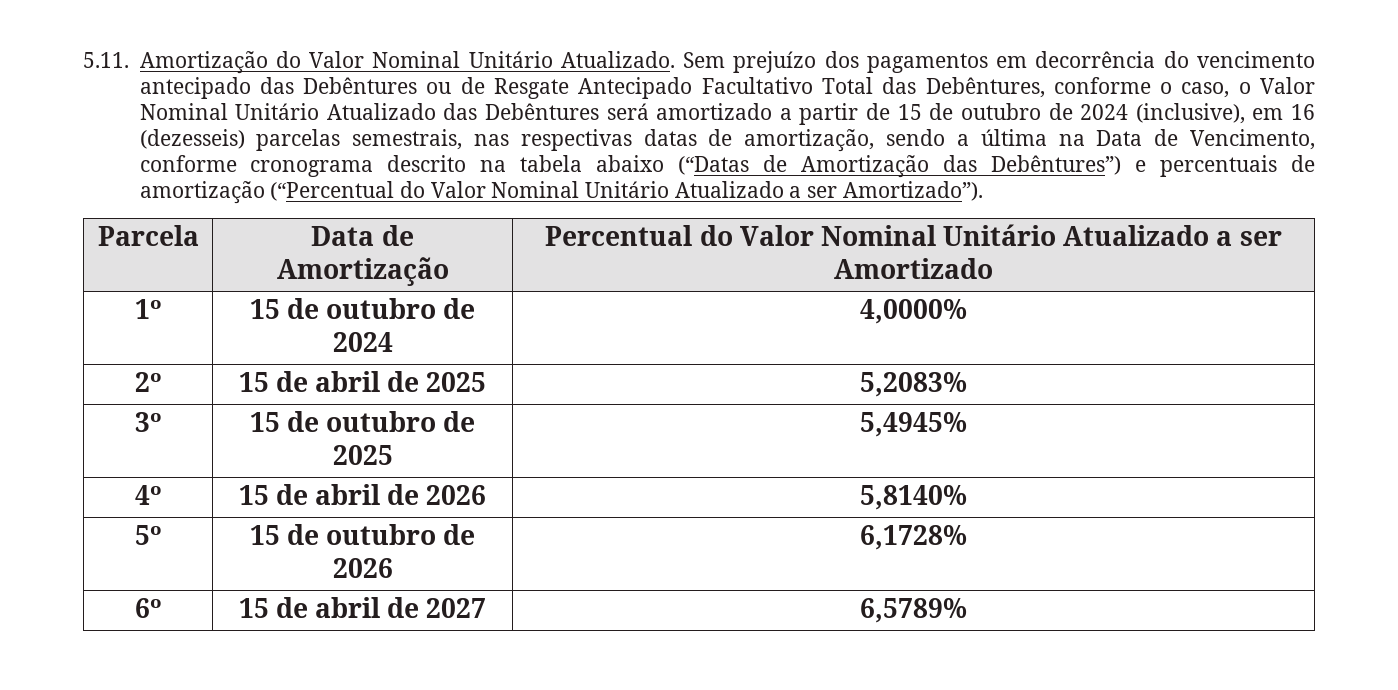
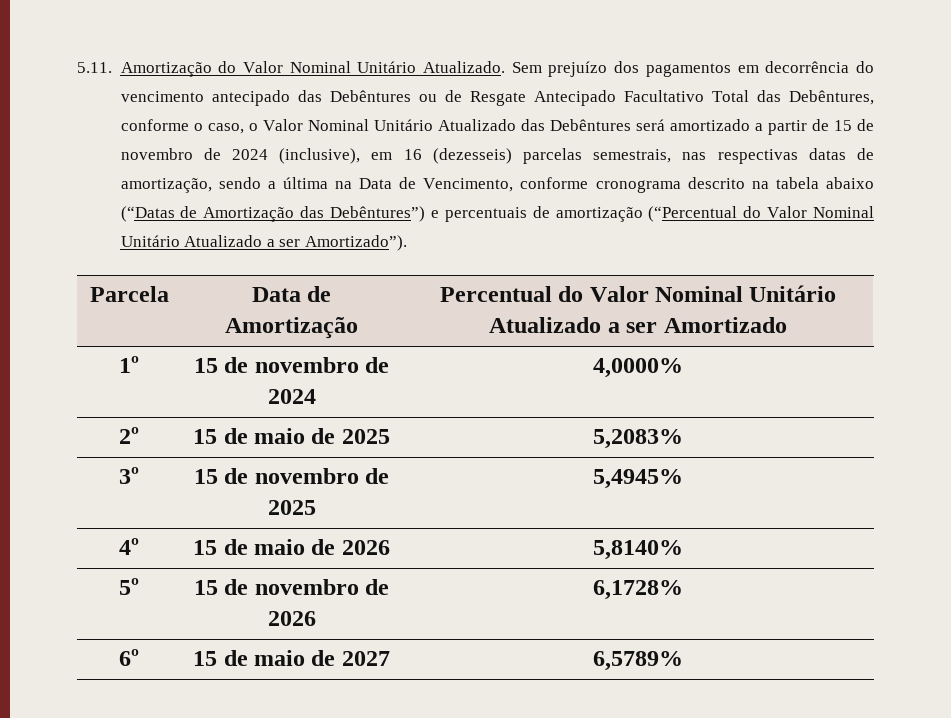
- Sem prejuízo dos pagamentos em decorrência do vencimento antecipado das Debêntures ou de Resgate Antecipado Facultativo Total das Debêntures, conforme o caso, o Valor Nominal Unitário Atualizado das Debêntures será amortizado a partir de 15 de outubro de 2024 (inclusive), em 16 (dezesseis) parcelas semestrais, nas respectivas datas de amortização, sendo a última na Data de Vencimento, conforme cronograma descrito na tabela abaixo (“Datas de Amortização das Debêntures”) e percentuais de amortização (“Percentual do Valor Nominal Unitário Atualizado a ser Amortizado”).
+ Sem prejuízo dos pagamentos em decorrência do vencimento antecipado das Debêntures ou de Resgate Antecipado Facultativo Total das Debêntures, conforme o caso, o Valor Nominal Unitário Atualizado das Debêntures será amortizado a partir de 15 de novembro de 2024 (inclusive), em 16 (dezesseis) parcelas semestrais, nas respectivas datas de amortização, sendo a última na Data de Vencimento, conforme cronograma descrito na tabela abaixo (“Datas de Amortização das Debêntures”) e percentuais de amortização (“Percentual do Valor Nominal Unitário Atualizado a ser Amortizado”).
- 1º | 15 de outubro de 2024 | 4,0000%
+ 1º | 15 de novembro de 2024 | 4,0000%
- 2º | 15 de abril de 2025 | 5,2083%
+ 2º | 15 de maio de 2025 | 5,2083%
- 3º | 15 de outubro de 2025 | 5,4945%
+ 3º | 15 de novembro de 2025 | 5,4945%
- 4º | 15 de abril de 2026 | 5,8140%
+ 4º | 15 de maio de 2026 | 5,8140%
- 5º | 15 de outubro de 2026 | 6,1728%
+ 5º | 15 de novembro de 2026 | 6,1728%
- 6º | 15 de abril de 2027 | 6,5789%
+ 6º | 15 de maio de 2027 | 6,5789%

